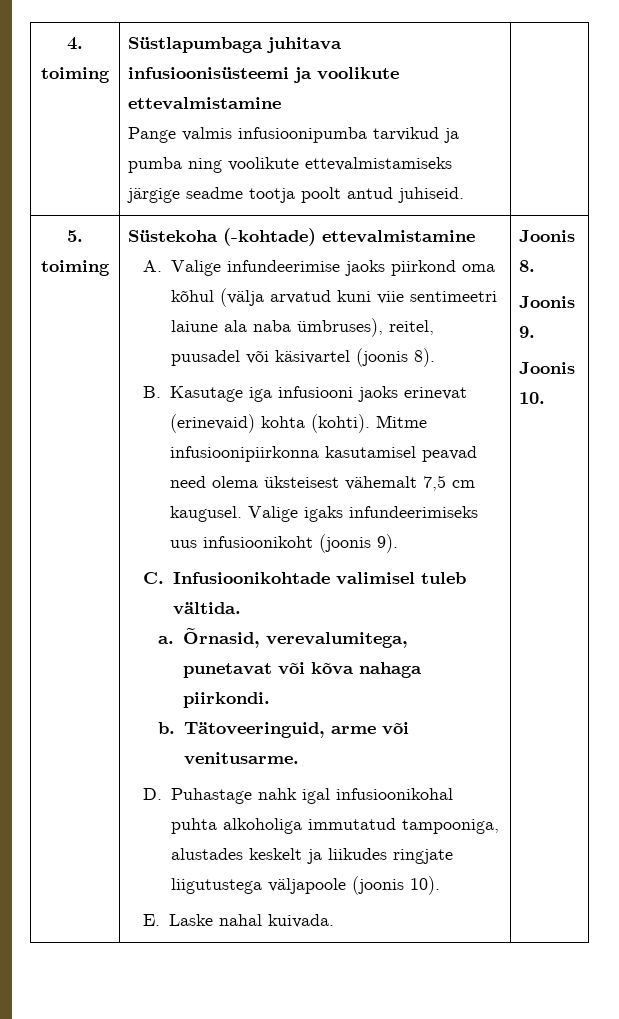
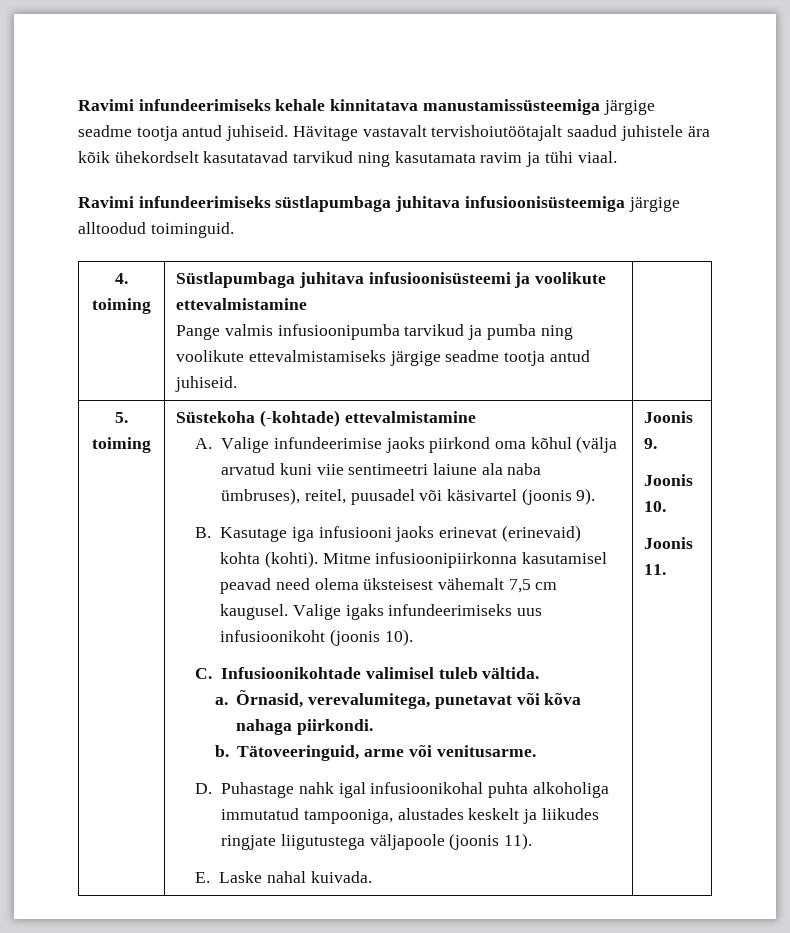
+ Ravimi infundeerimiseks kehale kinnitatava manustamissüsteemiga järgige seadme tootja antud juhiseid. Hävitage vastavalt tervishoiutöötajalt saadud juhistele ära kõik ühekordselt kasutatavad tarvikud ning kasutamata ravim ja tühi viaal.
+ Ravimi infundeerimiseks süstlapumbaga juhitava infusioonisüsteemiga järgige alltoodud toiminguid.
  4. toiming | Süstlapumbaga juhitava infusioonisüsteemi ja voolikute ettevalmistamine
- Pange valmis infusioonipumba tarvikud ja pumba ning voolikute ettevalmistamiseks järgige seadme tootja poolt antud juhiseid. |
+ Pange valmis infusioonipumba tarvikud ja pumba ning voolikute ettevalmistamiseks järgige seadme tootja antud juhiseid. |
- A. Valige infundeerimise jaoks piirkond oma kõhul (välja arvatud kuni viie sentimeetri laiune ala naba ümbruses), reitel, puusadel või käsivartel (joonis 8).
+ A. Valige infundeerimise jaoks piirkond oma kõhul (välja arvatud kuni viie sentimeetri laiune ala naba ümbruses), reitel, puusadel või käsivartel (joonis 9).
- Valige igaks infundeerimiseks uus infusioonikoht (joonis 9).
+ Valige igaks infundeerimiseks uus infusioonikoht (joonis 10).
- D. Puhastage nahk igal infusioonikohal puhta alkoholiga immutatud tampooniga, alustades keskelt ja liikudes ringjate liigutustega väljapoole (joonis 10).
+ D. Puhastage nahk igal infusioonikohal puhta alkoholiga immutatud tampooniga, alustades keskelt ja liikudes ringjate liigutustega väljapoole (joonis 11).
- Joonis 8.
+ Joonis 11.

